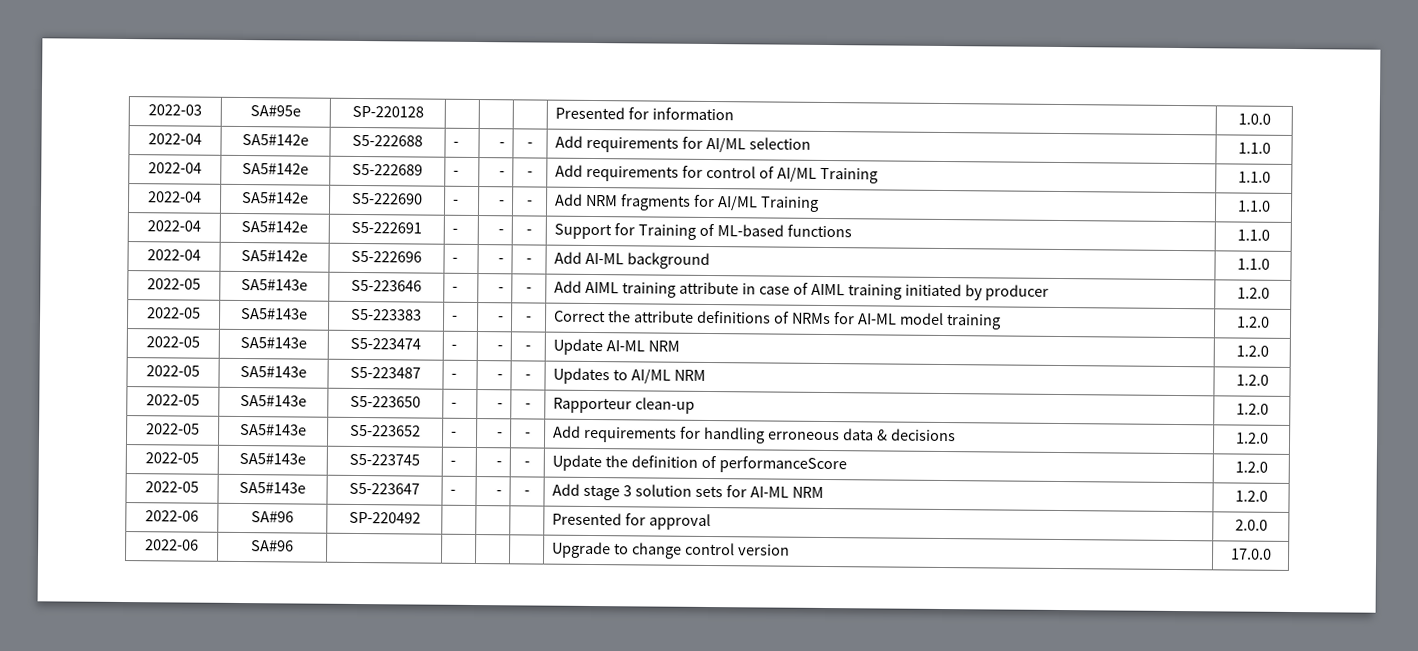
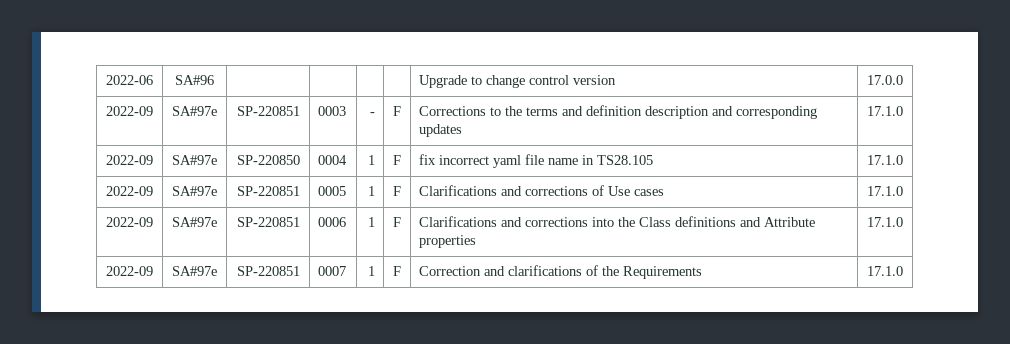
- 2022-03 | SA#95e | SP-220128 | | | | Presented for information | 1.0.0
- 2022-04 | SA5#142e | S5-222688 | - | - | - | Add requirements for AI/ML selection | 1.1.0
- 2022-04 | SA5#142e | S5-222689 | - | - | - | Add requirements for control of AI/ML Training | 1.1.0
- 2022-04 | SA5#142e | S5-222690 | - | - | - | Add NRM fragments for AI/ML Training | 1.1.0
- 2022-04 | SA5#142e | S5-222691 | - | - | - | Support for Training of ML-based functions | 1.1.0
- 2022-04 | SA5#142e | S5-222696 | - | - | - | Add AI-ML background | 1.1.0
- 2022-05 | SA5#143e | S5-223646 | - | - | - | Add AIML training attribute in case of AIML training initiated by producer | 1.2.0
- 2022-05 | SA5#143e | S5-223383 | - | - | - | Correct the attribute definitions of NRMs for AI-ML model training | 1.2.0
- 2022-05 | SA5#143e | S5-223474 | - | - | - | Update AI-ML NRM | 1.2.0
- 2022-05 | SA5#143e | S5-223487 | - | - | - | Updates to AI/ML NRM | 1.2.0
- 2022-05 | SA5#143e | S5-223650 | - | - | - | Rapporteur clean-up | 1.2.0
- 2022-05 | SA5#143e | S5-223652 | - | - | - | Add requirements for handling erroneous data & decisions | 1.2.0
- 2022-05 | SA5#143e | S5-223745 | - | - | - | Update the definition of performanceScore | 1.2.0
- 2022-05 | SA5#143e | S5-223647 | - | - | - | Add stage 3 solution sets for AI-ML NRM | 1.2.0
- 2022-06 | SA#96 | SP-220492 | | | | Presented for approval | 2.0.0
+ 2022-09 | SA#97e | SP-220851 | 0003 | - | F | Corrections to the terms and definition description and corresponding updates | 17.1.0
+ 2022-09 | SA#97e | SP-220850 | 0004 | 1 | F | fix incorrect yaml file name in TS28.105 | 17.1.0
+ 2022-09 | SA#97e | SP-220851 | 0005 | 1 | F | Clarifications and corrections of Use cases | 17.1.0
+ 2022-09 | SA#97e | SP-220851 | 0006 | 1 | F | Clarifications and corrections into the Class definitions and Attribute properties | 17.1.0
+ 2022-09 | SA#97e | SP-220851 | 0007 | 1 | F | Correction and clarifications of the Requirements | 17.1.0

